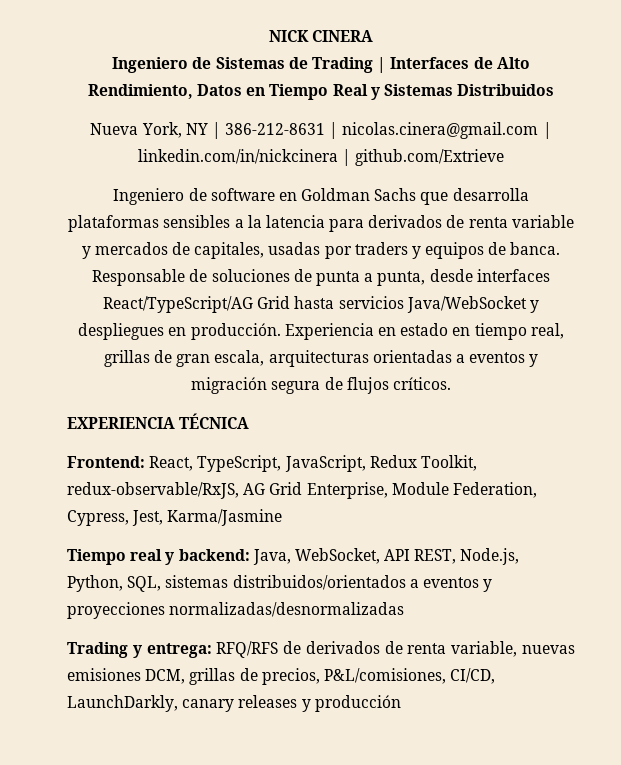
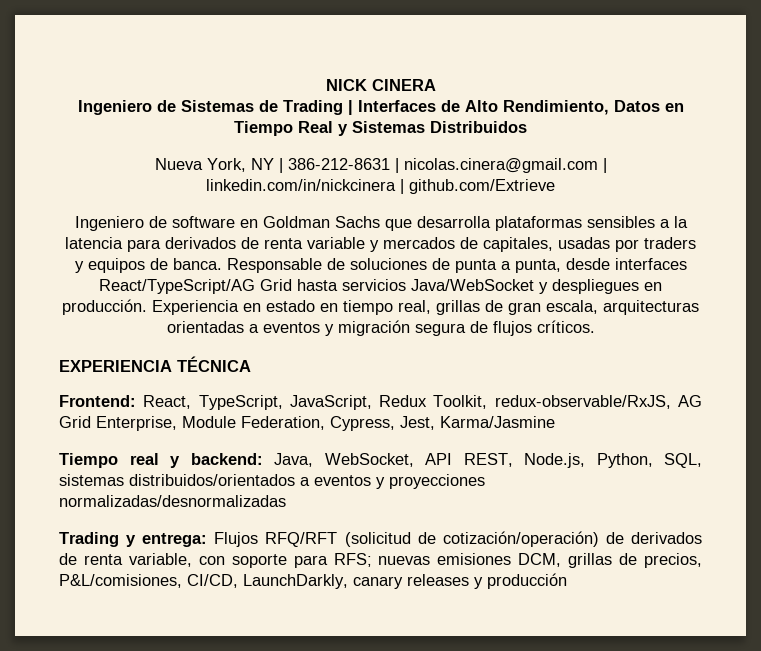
- Trading y entrega: RFQ/RFS de derivados de renta variable, nuevas emisiones DCM, grillas de precios, P&L/comisiones, CI/CD, LaunchDarkly, canary releases y producción
+ Trading y entrega: Flujos RFQ/RFT (solicitud de cotización/operación) de derivados de renta variable, con soporte para RFS; nuevas emisiones DCM, grillas de precios, P&L/comisiones, CI/CD, LaunchDarkly, canary releases y producción

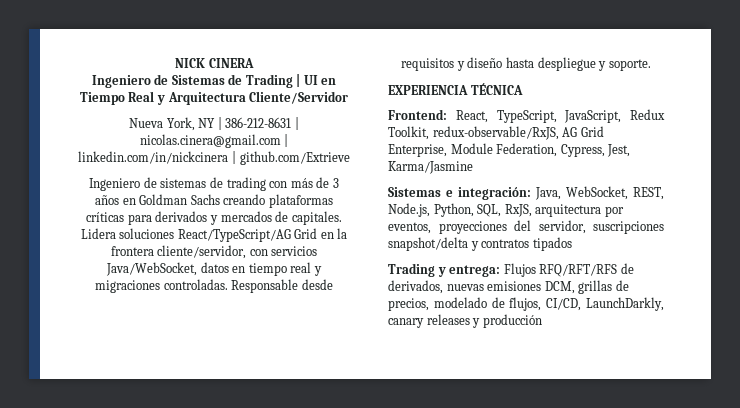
- Ingeniero de Sistemas de Trading | Interfaces de Alto Rendimiento, Datos en Tiempo Real y Sistemas Distribuidos
+ Ingeniero de Sistemas de Trading | UI en Tiempo Real y Arquitectura Cliente/Servidor
- Ingeniero de software en Goldman Sachs que desarrolla plataformas sensibles a la latencia para derivados de renta variable y mercados de capitales, usadas por traders y equipos de banca. Responsable de soluciones de punta a punta, desde interfaces React/TypeScript/AG Grid hasta servicios Java/WebSocket y despliegues en producción. Experiencia en estado en tiempo real, grillas de gran escala, arquitecturas orientadas a eventos y migración segura de flujos críticos.
+ Ingeniero de sistemas de trading con más de 3 años en Goldman Sachs creando plataformas críticas para derivados y mercados de capitales. Lidera soluciones React/TypeScript/AG Grid en la frontera cliente/servidor, con servicios Java/WebSocket, datos en tiempo real y migraciones controladas. Responsable desde requisitos y diseño hasta despliegue y soporte.
- Tiempo real y backend: Java, WebSocket, API REST, Node.js, Python, SQL, sistemas distribuidos/orientados a eventos y proyecciones normalizadas/desnormalizadas
- Trading y entrega: Flujos RFQ/RFT (solicitud de cotización/operación) de derivados de renta variable, con soporte para RFS; nuevas emisiones DCM, grillas de precios, P&L/comisiones, CI/CD, LaunchDarkly, canary releases y producción
+ Sistemas e integración: Java, WebSocket, REST, Node.js, Python, SQL, RxJS, arquitectura por eventos, proyecciones del servidor, suscripciones snapshot/delta y contratos tipados
+ Trading y entrega: Flujos RFQ/RFT/RFS de derivados, nuevas emisiones DCM, grillas de precios, modelado de flujos, CI/CD, LaunchDarkly, canary releases y producción

